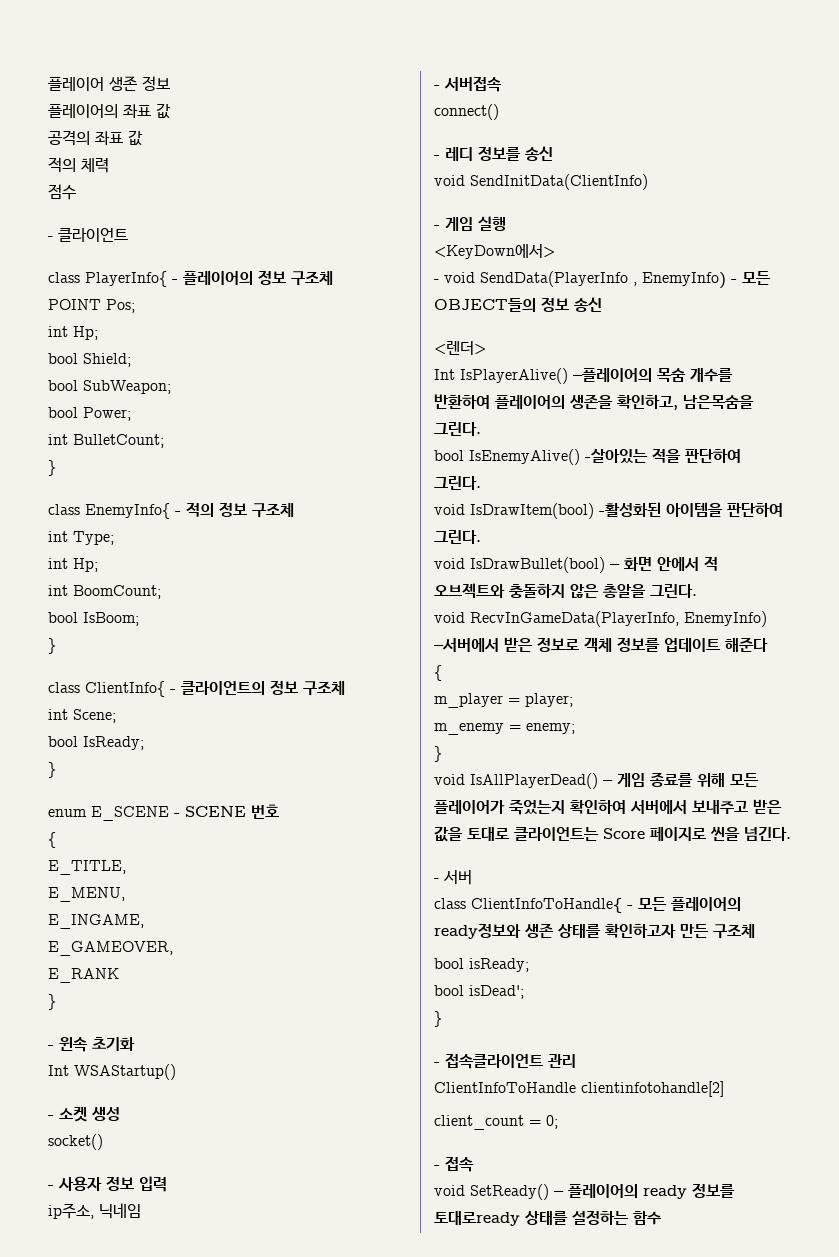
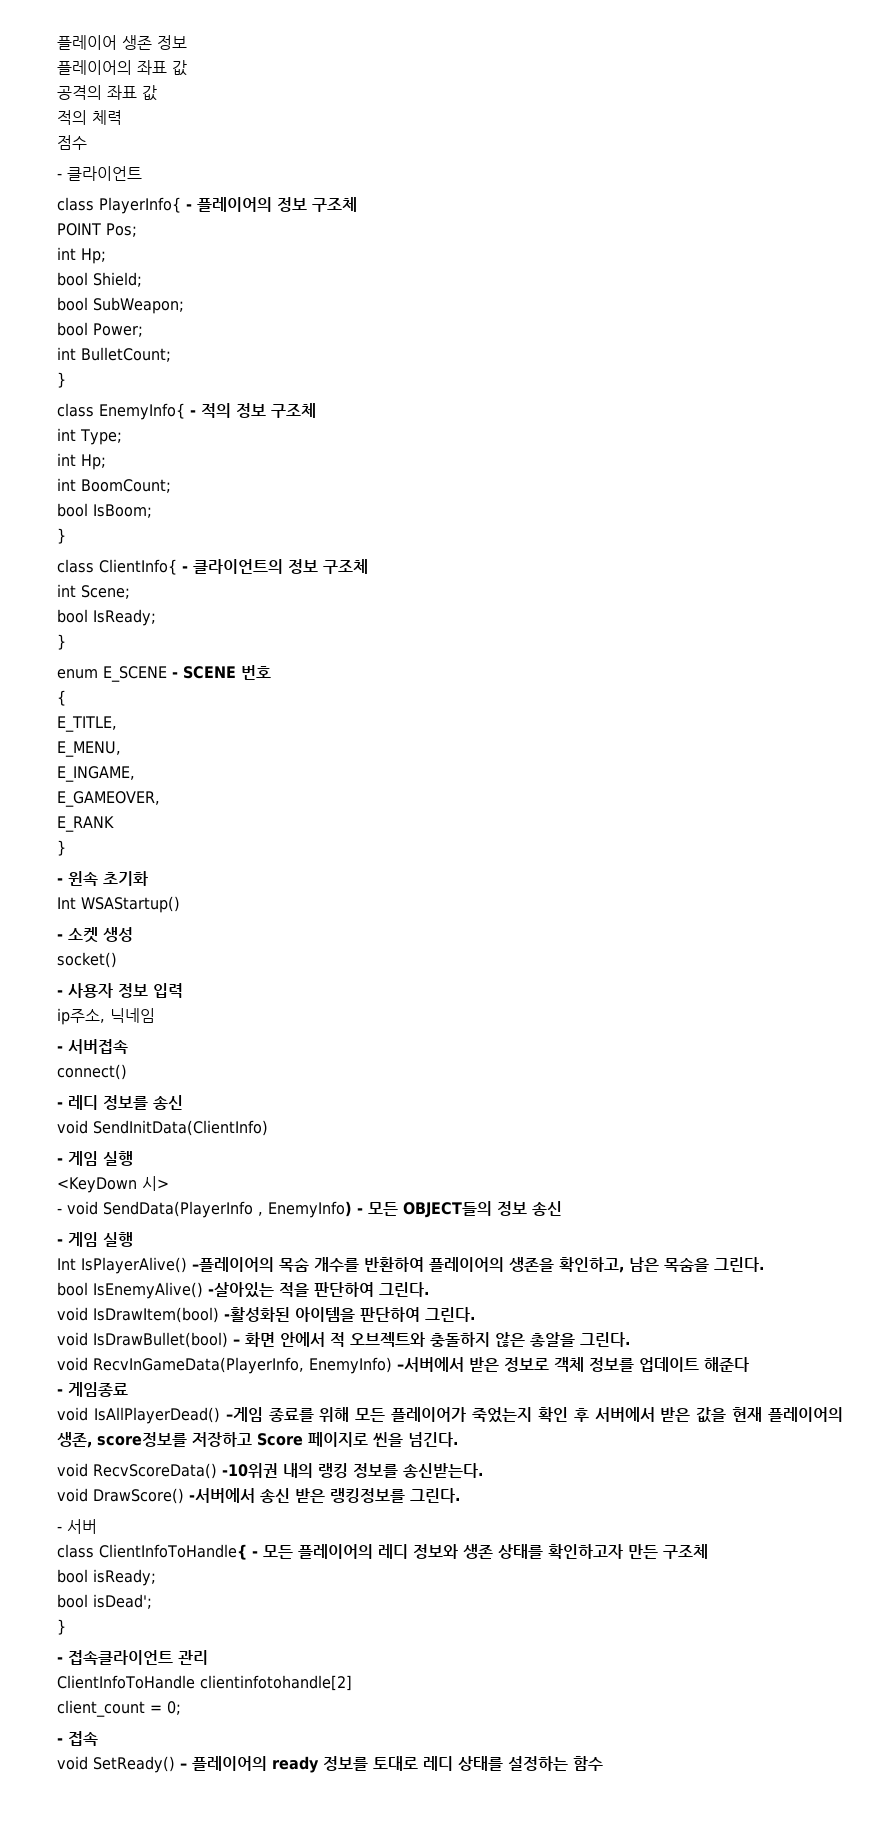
- <KeyDown에서>
+ <KeyDown 시>
  - void SendData(PlayerInfo , EnemyInfo) - 모든 OBJECT들의 정보 송신
- <렌더>
+ - 게임 실행
- Int IsPlayerAlive() –플레이어의 목숨 개수를 반환하여 플레이어의 생존을 확인하고, 남은목숨을 그린다.
+ Int IsPlayerAlive() –플레이어의 목숨 개수를 반환하여 플레이어의 생존을 확인하고, 남은 목숨을 그린다.
  void RecvInGameData(PlayerInfo, EnemyInfo) –서버에서 받은 정보로 객체 정보를 업데이트 해준다
- {
- m_player = player;
- m_enemy = enemy;
- }
+ - 게임종료
- void IsAllPlayerDead() – 게임 종료를 위해 모든 플레이어가 죽었는지 확인하여 서버에서 보내주고 받은 값을 토대로 클라이언트는 Score 페이지로 씬을 넘긴다.
+ void IsAllPlayerDead() –게임 종료를 위해 모든 플레이어가 죽었는지 확인 후 서버에서 받은 값을 현재 플레이어의 생존, score정보를 저장하고 Score 페이지로 씬을 넘긴다.
+ void RecvScoreData() -10위권 내의 랭킹 정보를 송신받는다.
+ void DrawScore() -서버에서 송신 받은 랭킹정보를 그린다.
- class ClientInfoToHandle{ - 모든 플레이어의 ready정보와 생존 상태를 확인하고자 만든 구조체
+ class ClientInfoToHandle{ - 모든 플레이어의 레디 정보와 생존 상태를 확인하고자 만든 구조체
- void SetReady() – 플레이어의 ready 정보를 토대로ready 상태를 설정하는 함수
+ void SetReady() – 플레이어의 ready 정보를 토대로 레디 상태를 설정하는 함수

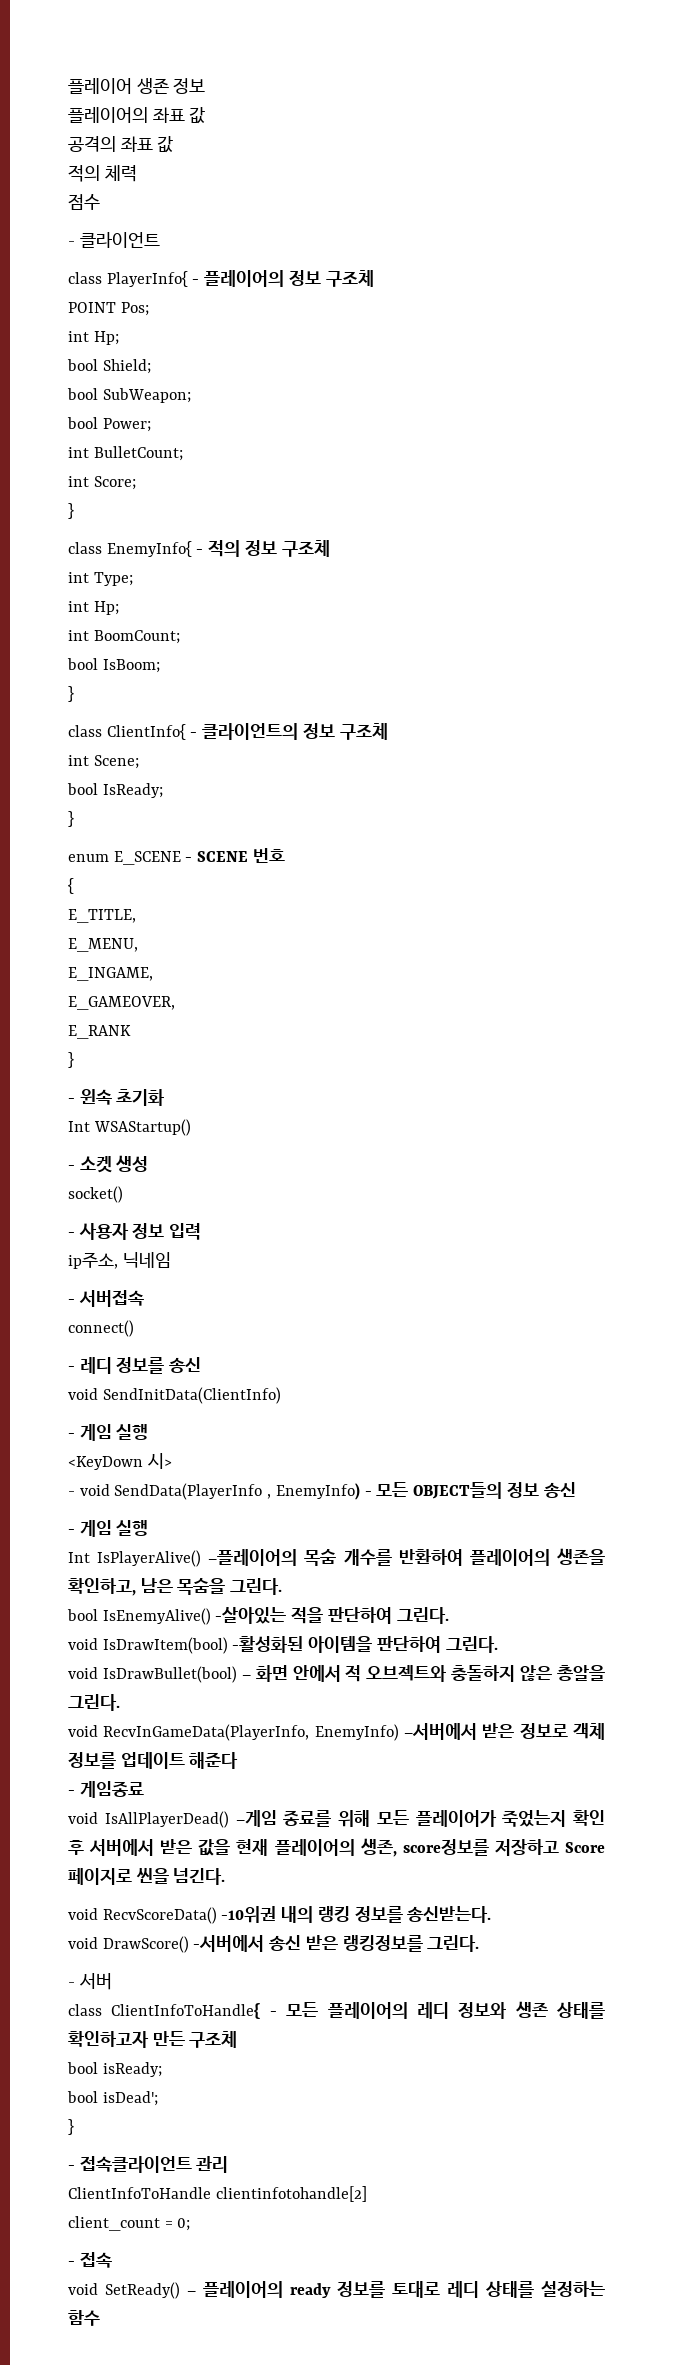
+ int Score;

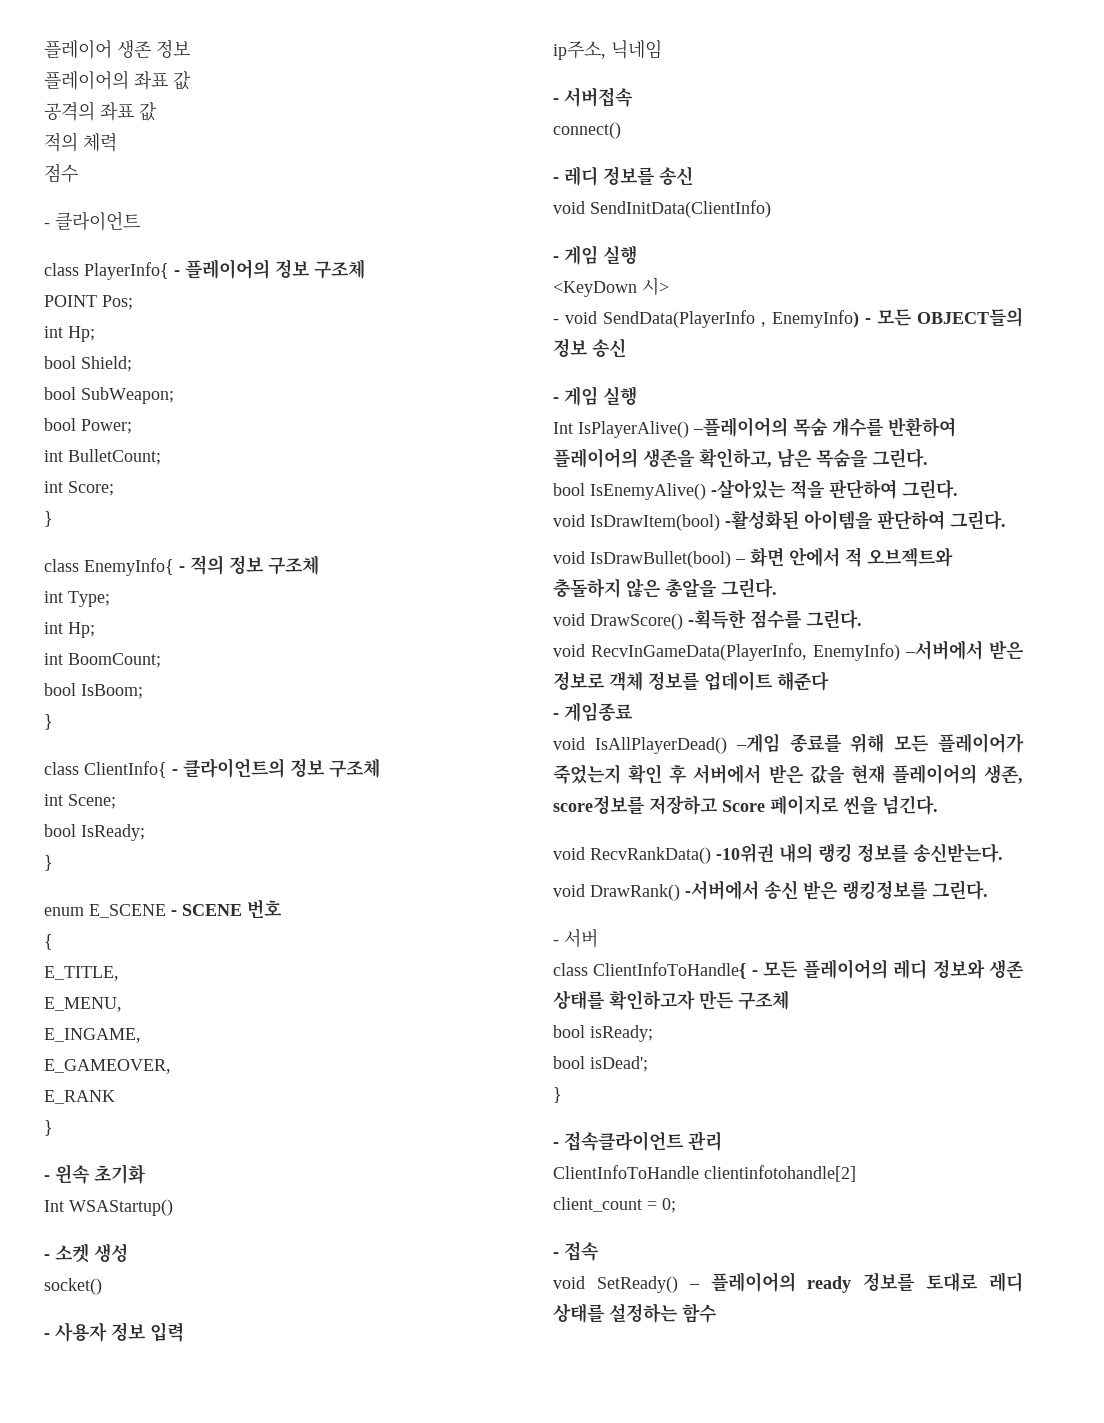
+ void DrawScore() -획득한 점수를 그린다.
- void RecvScoreData() -10위권 내의 랭킹 정보를 송신받는다.
+ void RecvRankData() -10위권 내의 랭킹 정보를 송신받는다.
- void DrawScore() -서버에서 송신 받은 랭킹정보를 그린다.
+ void DrawRank() -서버에서 송신 받은 랭킹정보를 그린다.

